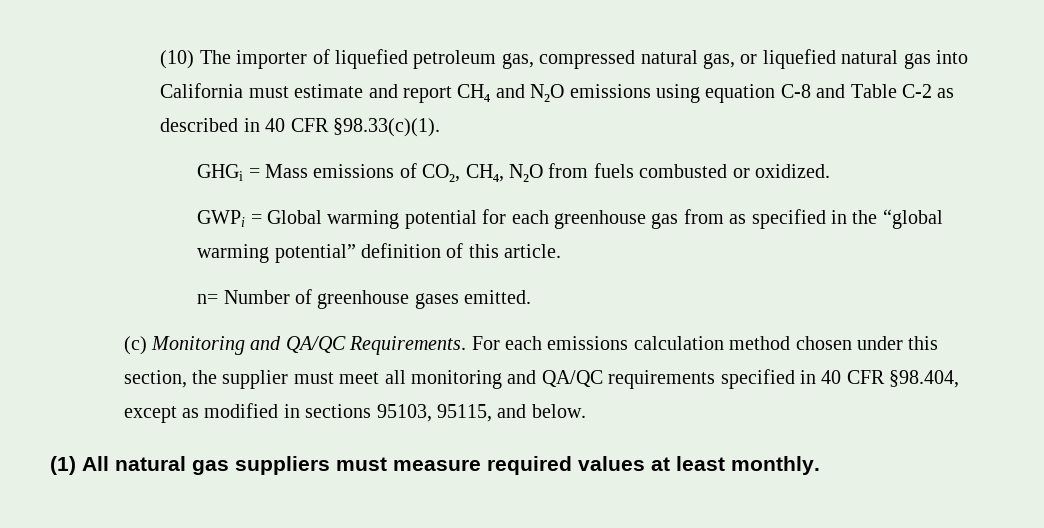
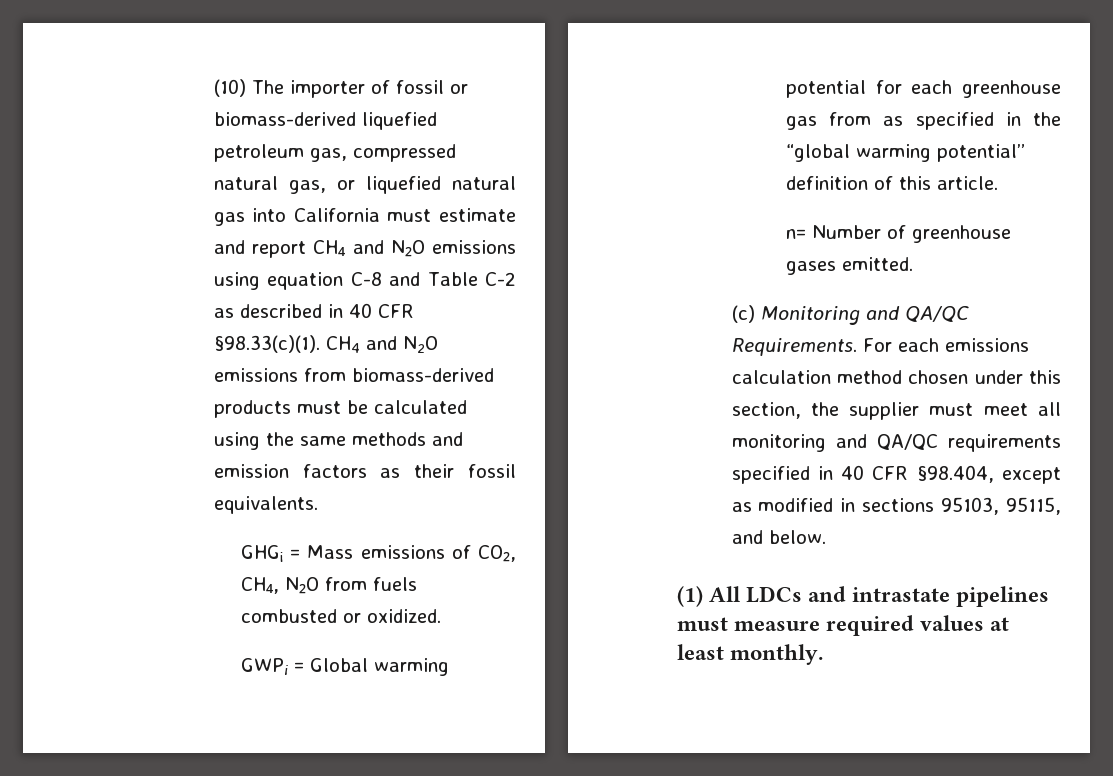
- (10) The importer of liquefied petroleum gas, compressed natural gas, or liquefied natural gas into California must estimate and report CH₄ and N₂O emissions using equation C-8 and Table C-2 as described in 40 CFR §98.33(c)(1).
+ (10) The importer of fossil or biomass-derived liquefied petroleum gas, compressed natural gas, or liquefied natural gas into California must estimate and report CH₄ and N₂O emissions using equation C-8 and Table C-2 as described in 40 CFR §98.33(c)(1). CH4 and N2O emissions from biomass-derived products must be calculated using the same methods and emission factors as their fossil equivalents.
- (1) All natural gas suppliers must measure required values at least monthly.
+ (1) All LDCs and intrastate pipelines must measure required values at least monthly.

